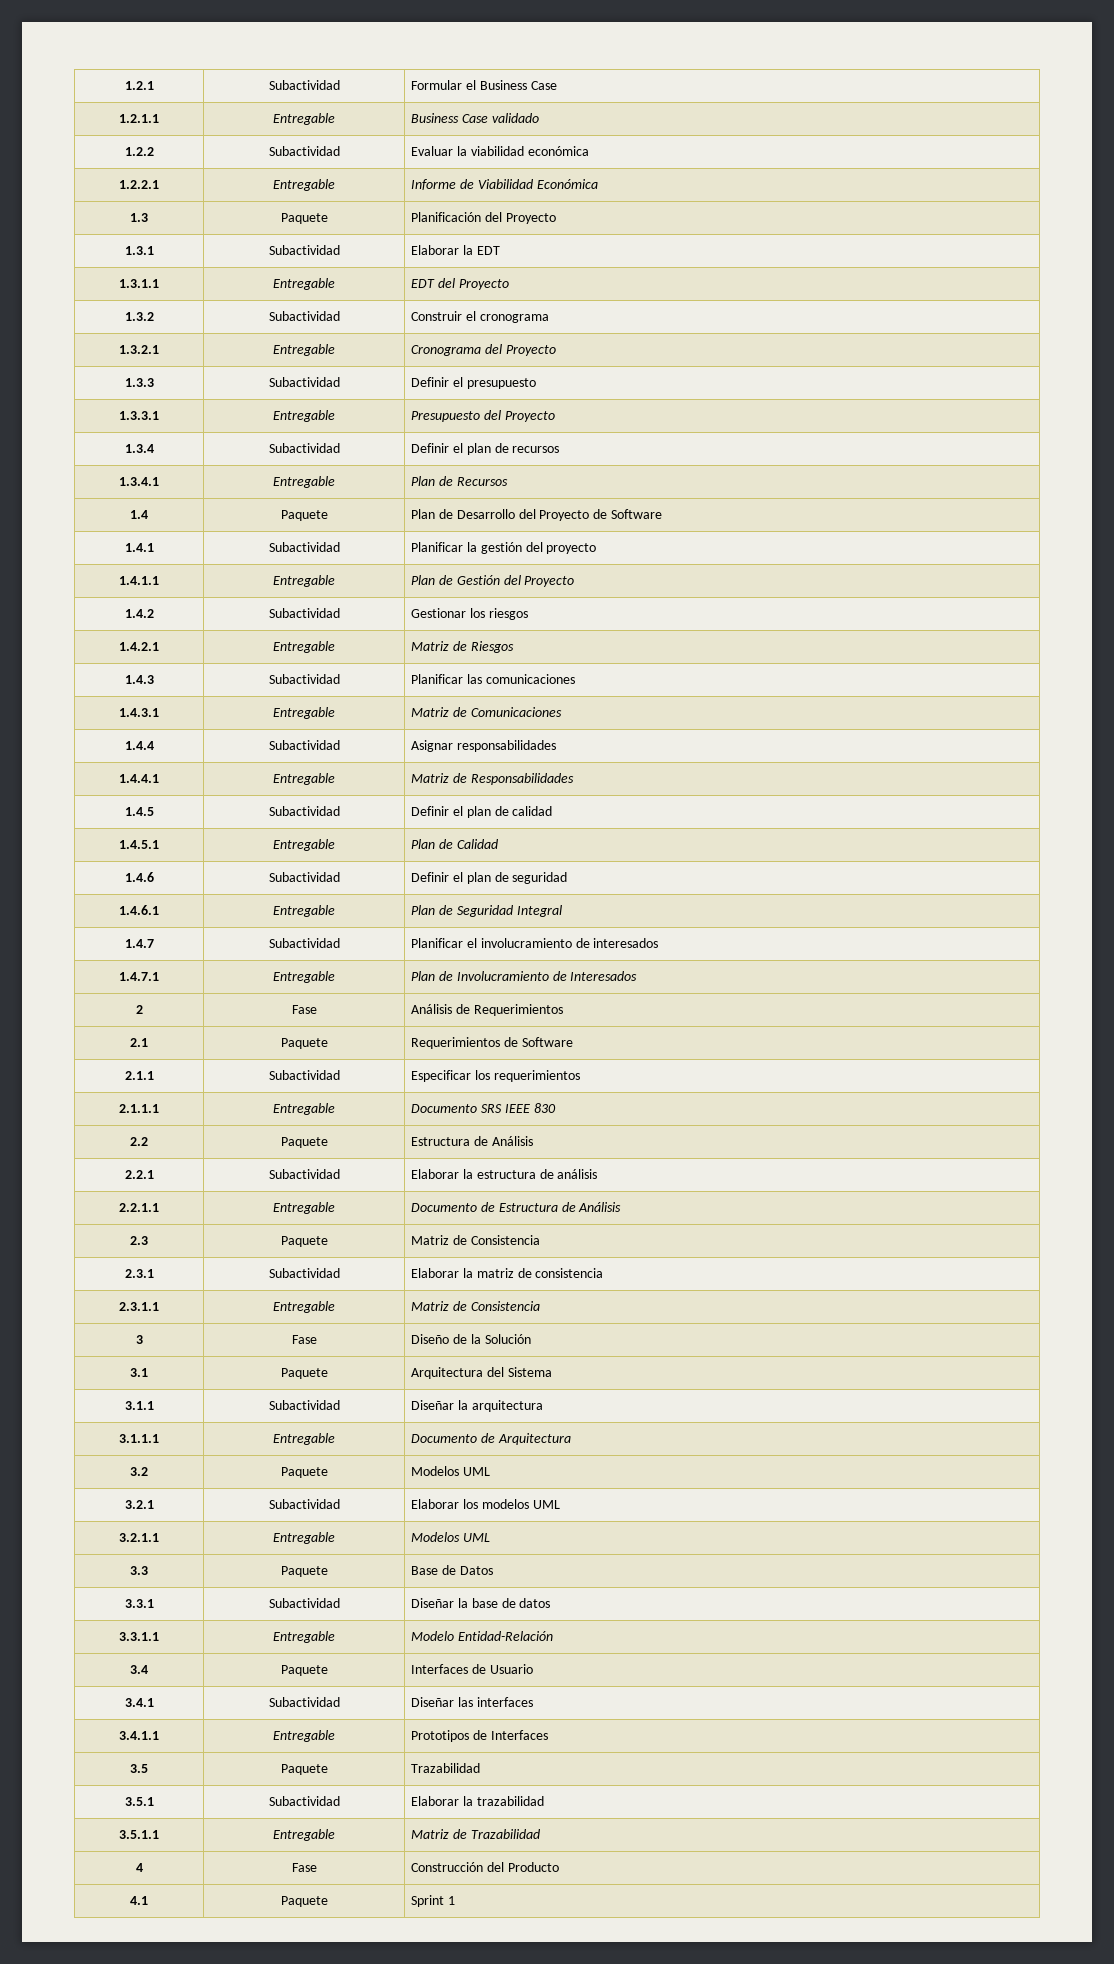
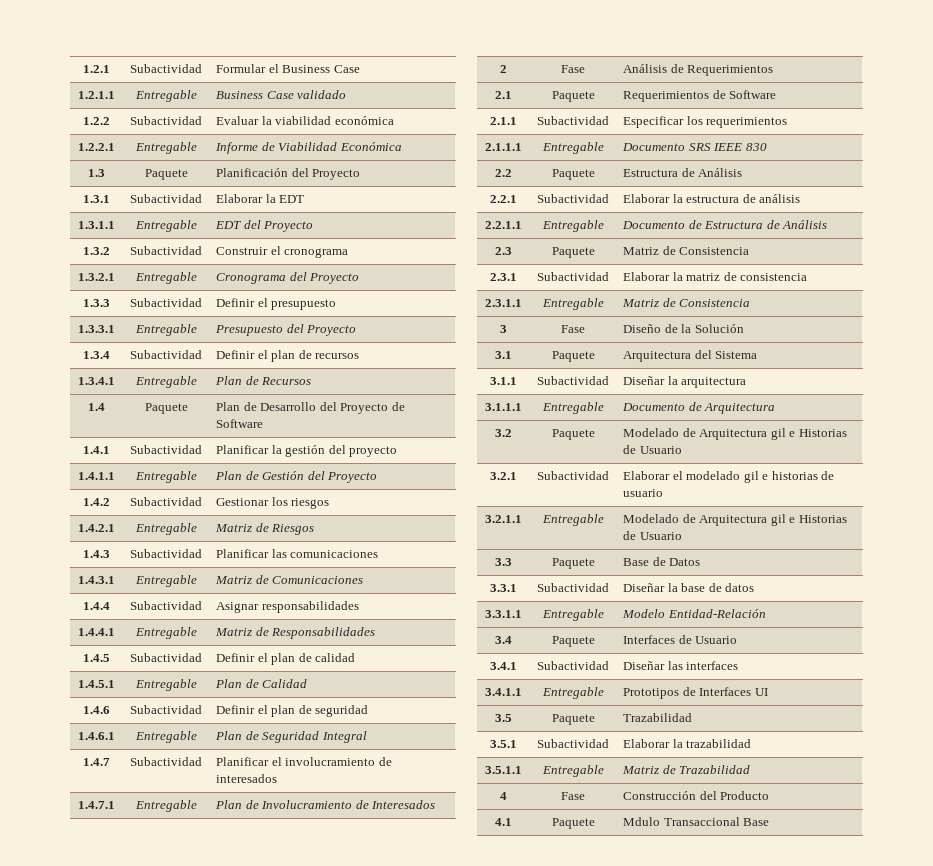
- 3.2 | Paquete | Modelos UML
- 3.2.1 | Subactividad | Elaborar los modelos UML
- 3.2.1.1 | Entregable | Modelos UML
+ 3.2 | Paquete | Modelado de Arquitectura gil e Historias de Usuario
+ 3.2.1 | Subactividad | Elaborar el modelado gil e historias de usuario
+ 3.2.1.1 | Entregable | Modelado de Arquitectura gil e Historias de Usuario
- 3.4.1.1 | Entregable | Prototipos de Interfaces
+ 3.4.1.1 | Entregable | Prototipos de Interfaces UI
- 4.1 | Paquete | Sprint 1
+ 4.1 | Paquete | Mdulo Transaccional Base

